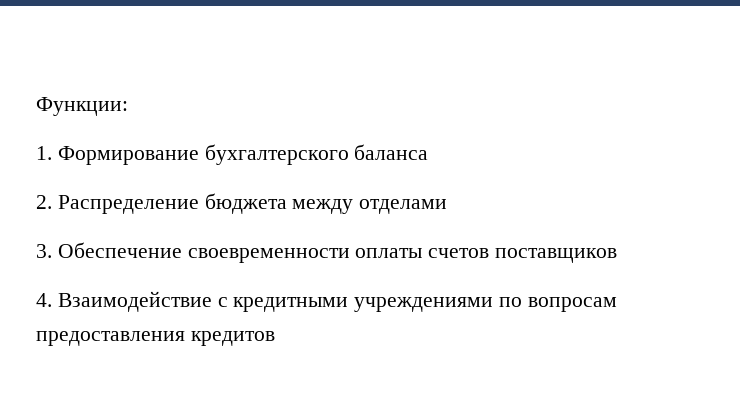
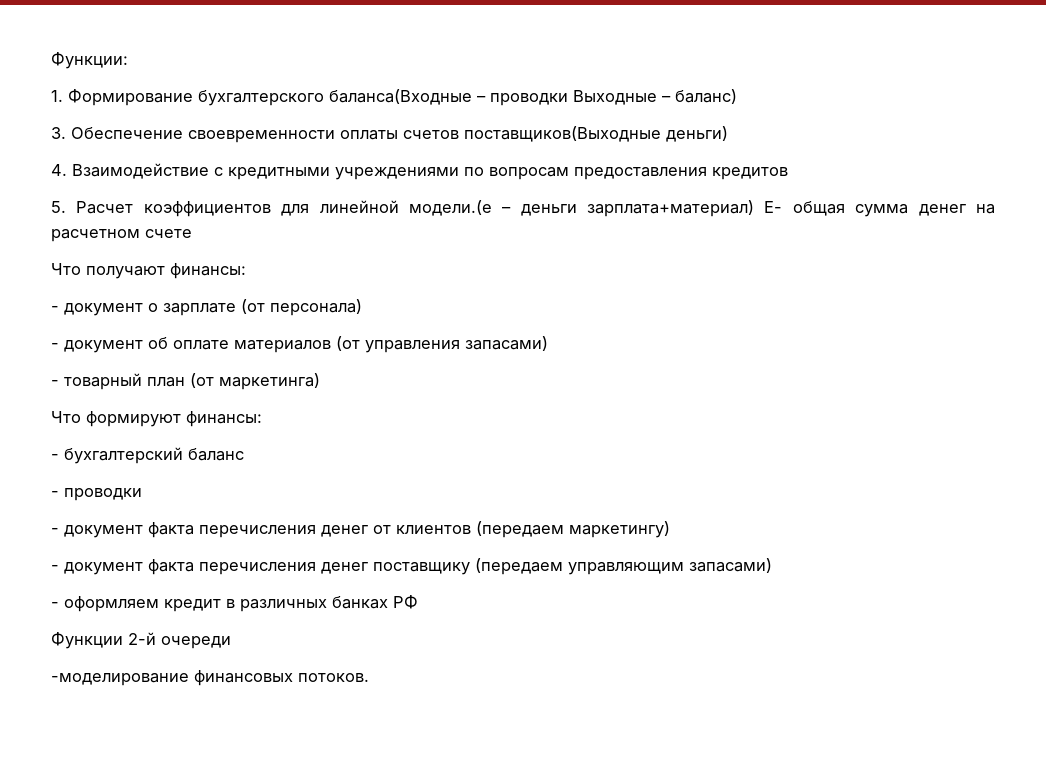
- 1. Формирование бухгалтерского баланса
- 2. Распределение бюджета между отделами
+ 1. Формирование бухгалтерского баланса(Входные – проводки Выходные – баланс)
- 3. Обеспечение своевременности оплаты счетов поставщиков
+ 3. Обеспечение своевременности оплаты счетов поставщиков(Выходные деньги)
+ 5. Расчет коэффициентов для линейной модели.(e – деньги зарплата+материал) E- общая сумма денег на расчетном счете
+ Что получают финансы:
+ - документ о зарплате (от персонала)
+ - документ об оплате материалов (от управления запасами)
+ - товарный план (от маркетинга)
+ Что формируют финансы:
+ - бухгалтерский баланс
+ - проводки
+ - документ факта перечисления денег от клиентов (передаем маркетингу)
+ - документ факта перечисления денег поставщику (передаем управляющим запасами)
+ - оформляем кредит в различных банках РФ
+ Функции 2-й очереди
+ -моделирование финансовых потоков.

